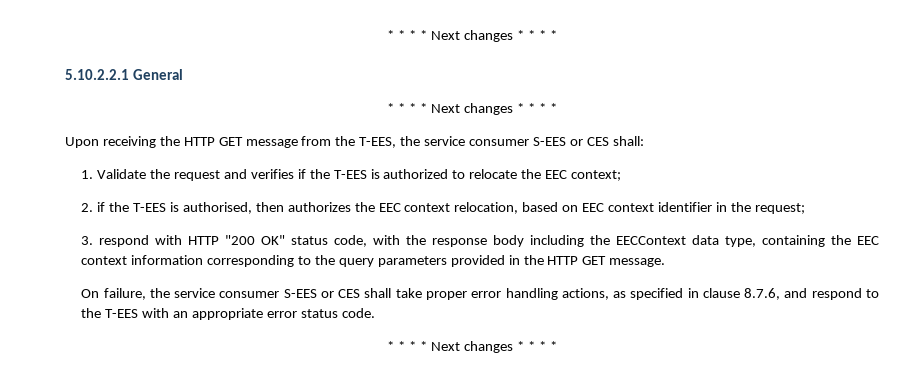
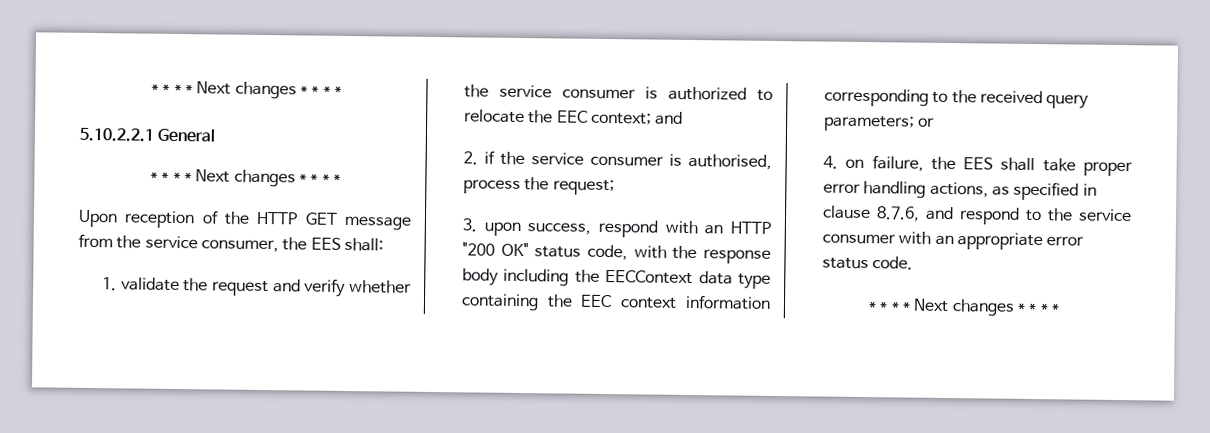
- Upon receiving the HTTP GET message from the T-EES, the service consumer S-EES or CES shall:
- 1. Validate the request and verifies if the T-EES is authorized to relocate the EEC context;
+ Upon reception of the HTTP GET message from the service consumer, the EES shall:
+ 1. validate the request and verify whether the service consumer is authorized to relocate the EEC context; and
- 2. if the T-EES is authorised, then authorizes the EEC context relocation, based on EEC context identifier in the request;
+ 2. if the service consumer is authorised, process the request;
- 3. respond with HTTP "200 OK" status code, with the response body including the EECContext data type, containing the EEC context information corresponding to the query parameters provided in the HTTP GET message.
- On failure, the service consumer S-EES or CES shall take proper error handling actions, as specified in clause 8.7.6, and respond to the T-EES with an appropriate error status code.
+ 3. upon success, respond with an HTTP "200 OK" status code, with the response body including the EECContext data type containing the EEC context information corresponding to the received query parameters; or
+ 4. on failure, the EES shall take proper error handling actions, as specified in clause 8.7.6, and respond to the service consumer with an appropriate error status code.

